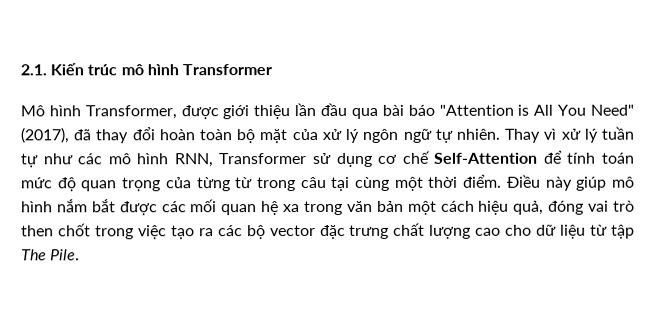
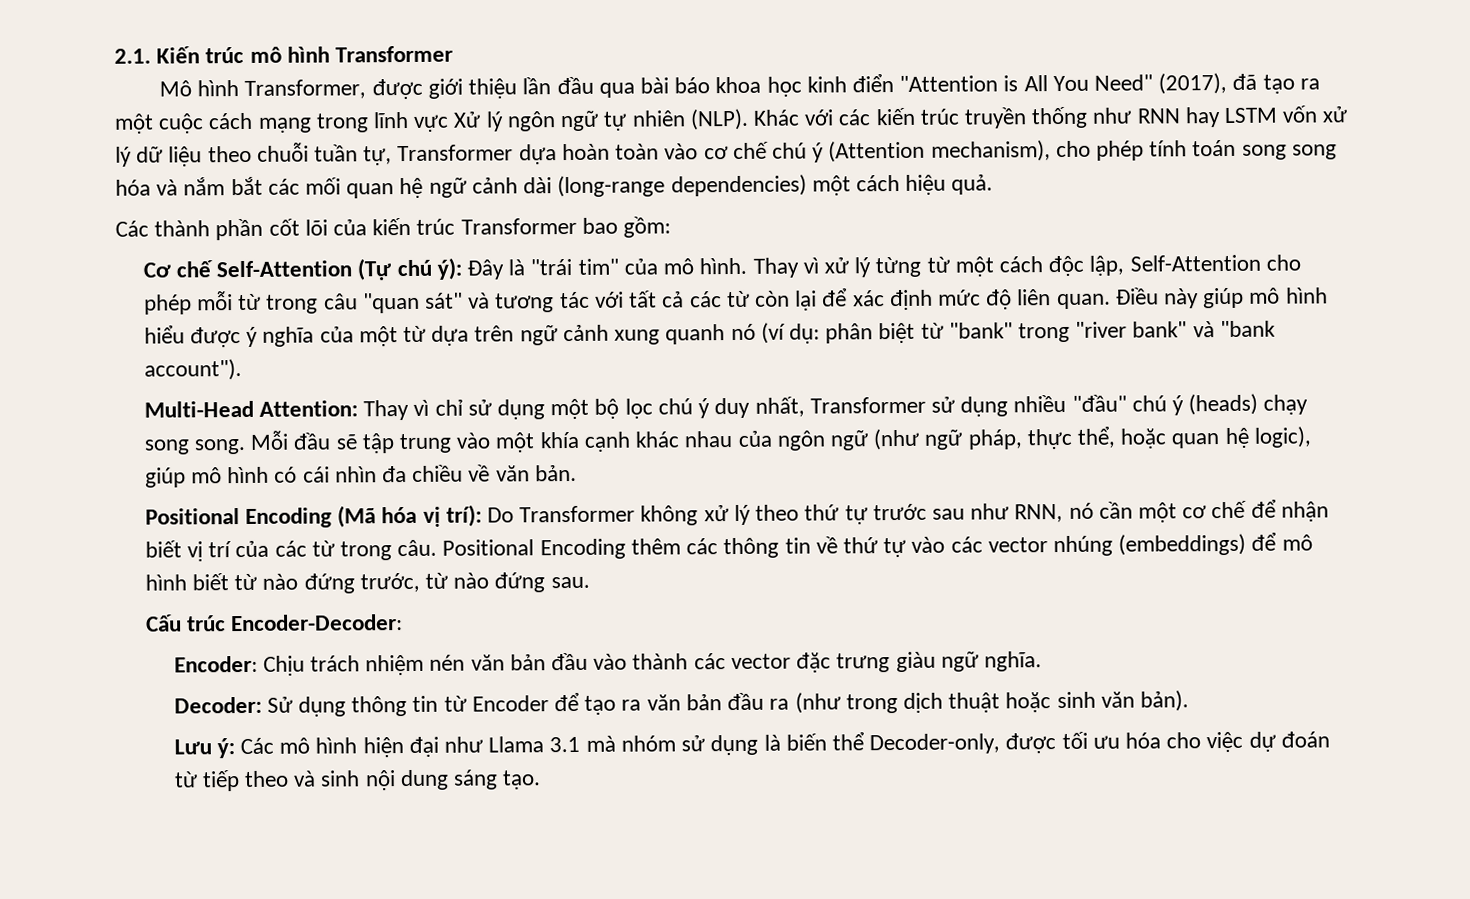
- Mô hình Transformer, được giới thiệu lần đầu qua bài báo "Attention is All You Need" (2017), đã thay đổi hoàn toàn bộ mặt của xử lý ngôn ngữ tự nhiên. Thay vì xử lý tuần tự như các mô hình RNN, Transformer sử dụng cơ chế Self-Attention để tính toán mức độ quan trọng của từng từ trong câu tại cùng một thời điểm.
+ Mô hình Transformer, được giới thiệu lần đầu qua bài báo khoa học kinh điển "Attention is All You Need" (2017), đã tạo ra một cuộc cách mạng trong lĩnh vực Xử lý ngôn ngữ tự nhiên (NLP). Khác với các kiến trúc truyền thống như RNN hay LSTM vốn xử lý dữ liệu theo chuỗi tuần tự, Transformer dựa hoàn toàn vào cơ chế chú ý (Attention mechanism), cho phép tính toán song song hóa và nắm bắt các mối quan hệ ngữ cảnh dài (long-range dependencies) một cách hiệu quả.
+ Các thành phần cốt lõi của kiến trúc Transformer bao gồm:
+ Cơ chế Self-Attention (Tự chú ý): Đây là "trái tim" của mô hình. Thay vì xử lý từng từ một cách độc lập, Self-Attention cho phép mỗi từ trong câu "quan sát" và tương tác với tất cả các từ còn lại để xác định mức độ liên quan.
- Điều này giúp mô hình nắm bắt được các mối quan hệ xa trong văn bản một cách hiệu quả, đóng vai trò then chốt trong việc tạo ra các bộ vector đặc trưng chất lượng cao cho dữ liệu từ tập The Pile.
+ Điều này giúp mô hình hiểu được ý nghĩa của một từ dựa trên ngữ cảnh xung quanh nó (ví dụ: phân biệt từ "bank" trong "river bank" và "bank account").
+ Multi-Head Attention: Thay vì chỉ sử dụng một bộ lọc chú ý duy nhất, Transformer sử dụng nhiều "đầu" chú ý (heads) chạy song song. Mỗi đầu sẽ tập trung vào một khía cạnh khác nhau của ngôn ngữ (như ngữ pháp, thực thể, hoặc quan hệ logic), giúp mô hình có cái nhìn đa chiều về văn bản.
+ Positional Encoding (Mã hóa vị trí): Do Transformer không xử lý theo thứ tự trước sau như RNN, nó cần một cơ chế để nhận biết vị trí của các từ trong câu. Positional Encoding thêm các thông tin về thứ tự vào các vector nhúng (embeddings) để mô hình biết từ nào đứng trước, từ nào đứng sau.
+ Cấu trúc Encoder-Decoder:
+ Encoder: Chịu trách nhiệm nén văn bản đầu vào thành các vector đặc trưng giàu ngữ nghĩa.
+ Decoder: Sử dụng thông tin từ Encoder để tạo ra văn bản đầu ra (như trong dịch thuật hoặc sinh văn bản).
+ Lưu ý: Các mô hình hiện đại như Llama 3.1 mà nhóm sử dụng là biến thể Decoder-only, được tối ưu hóa cho việc dự đoán từ tiếp theo và sinh nội dung sáng tạo.

